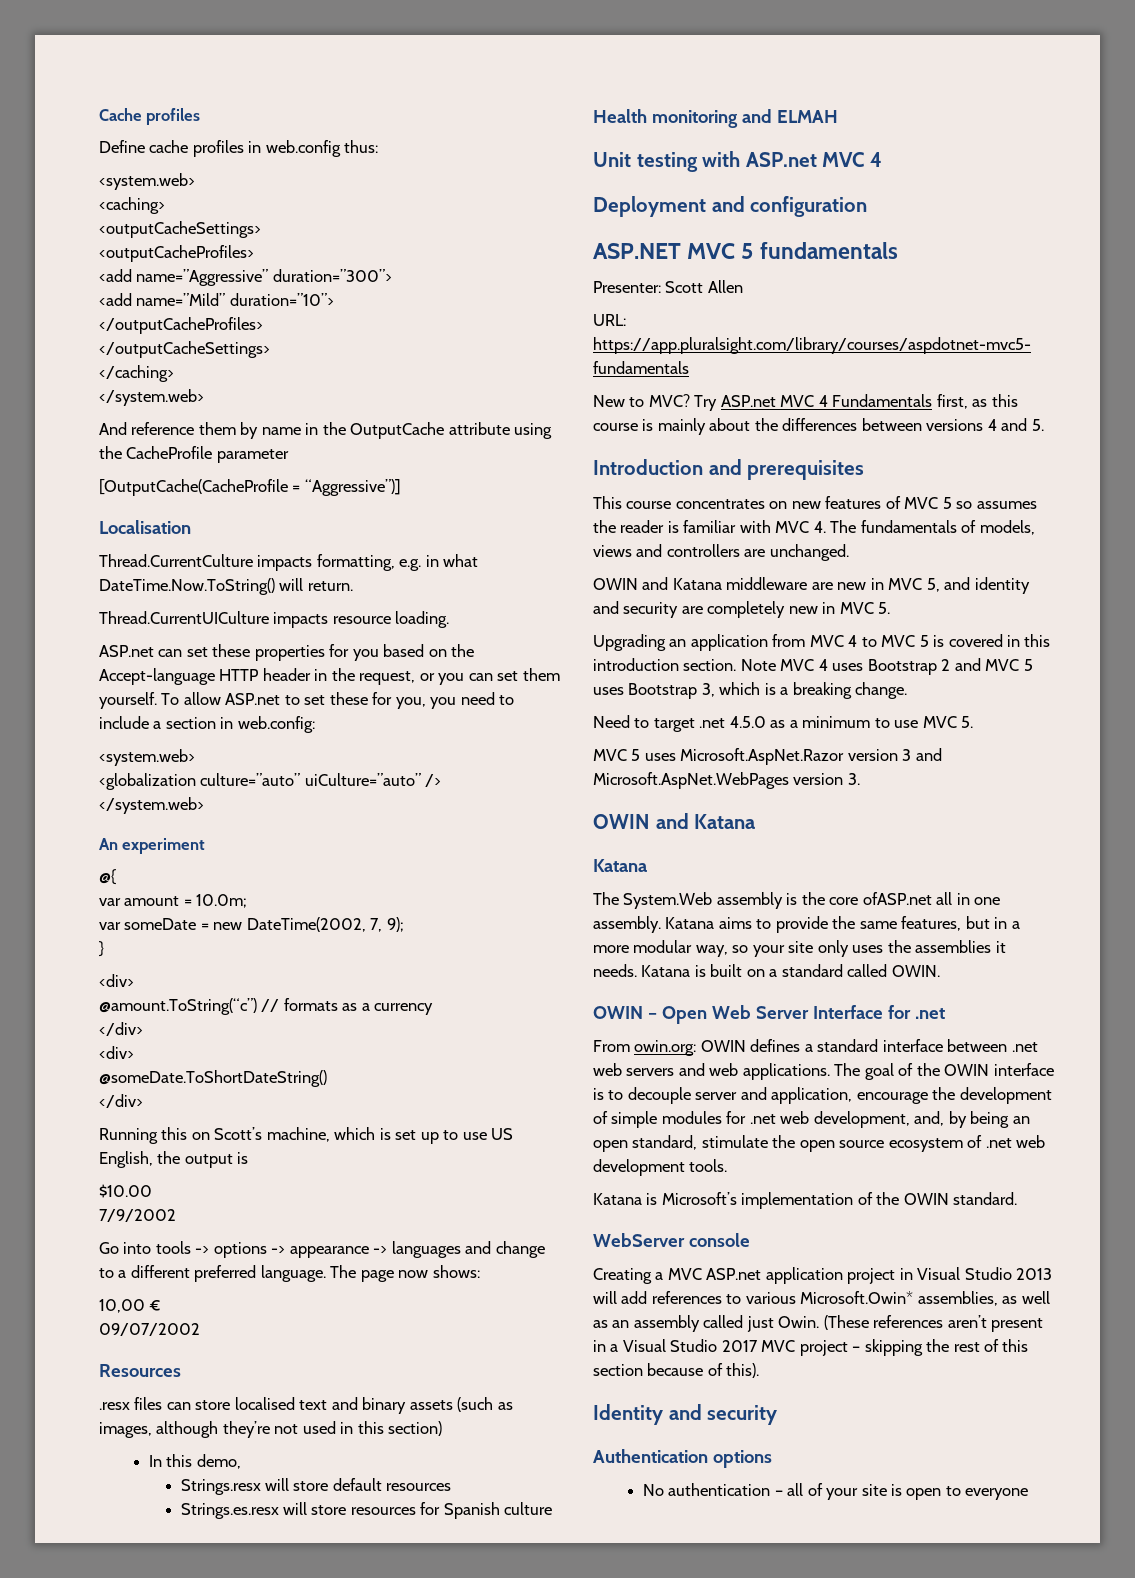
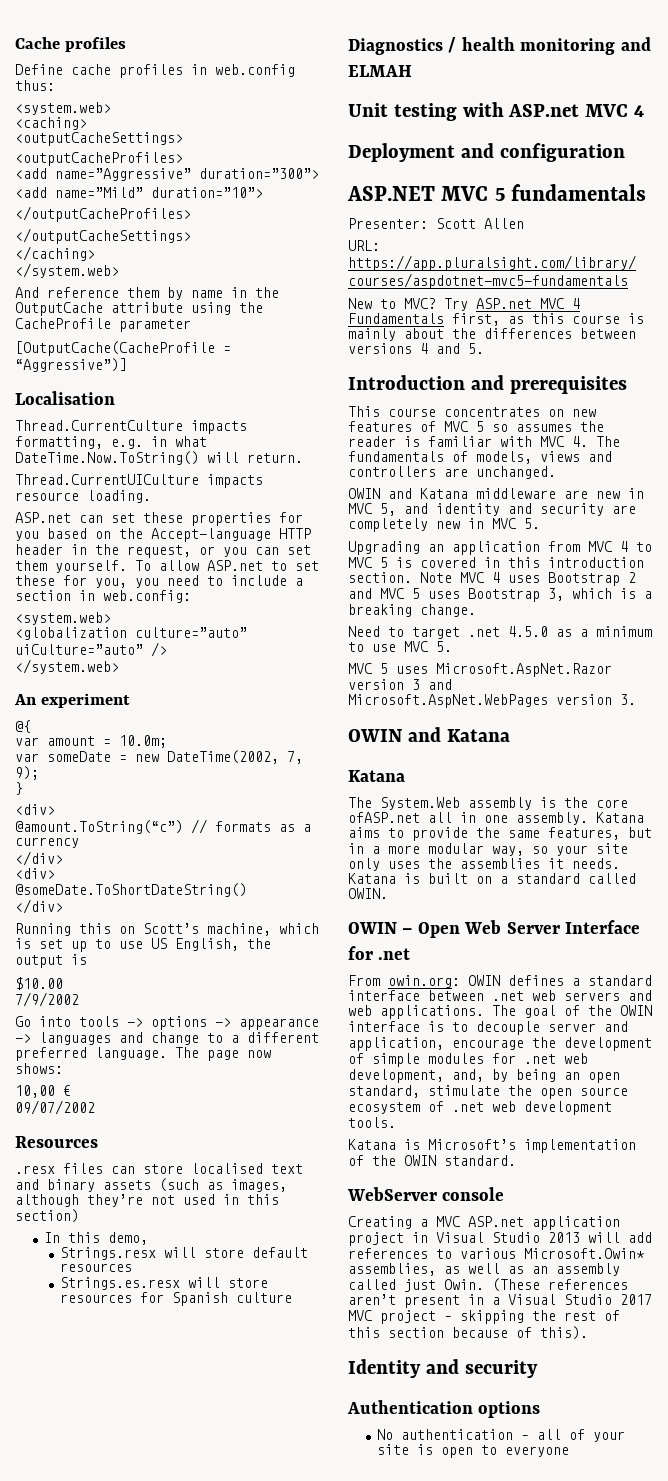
- Health monitoring and ELMAH
+ Diagnostics / health monitoring and ELMAH

